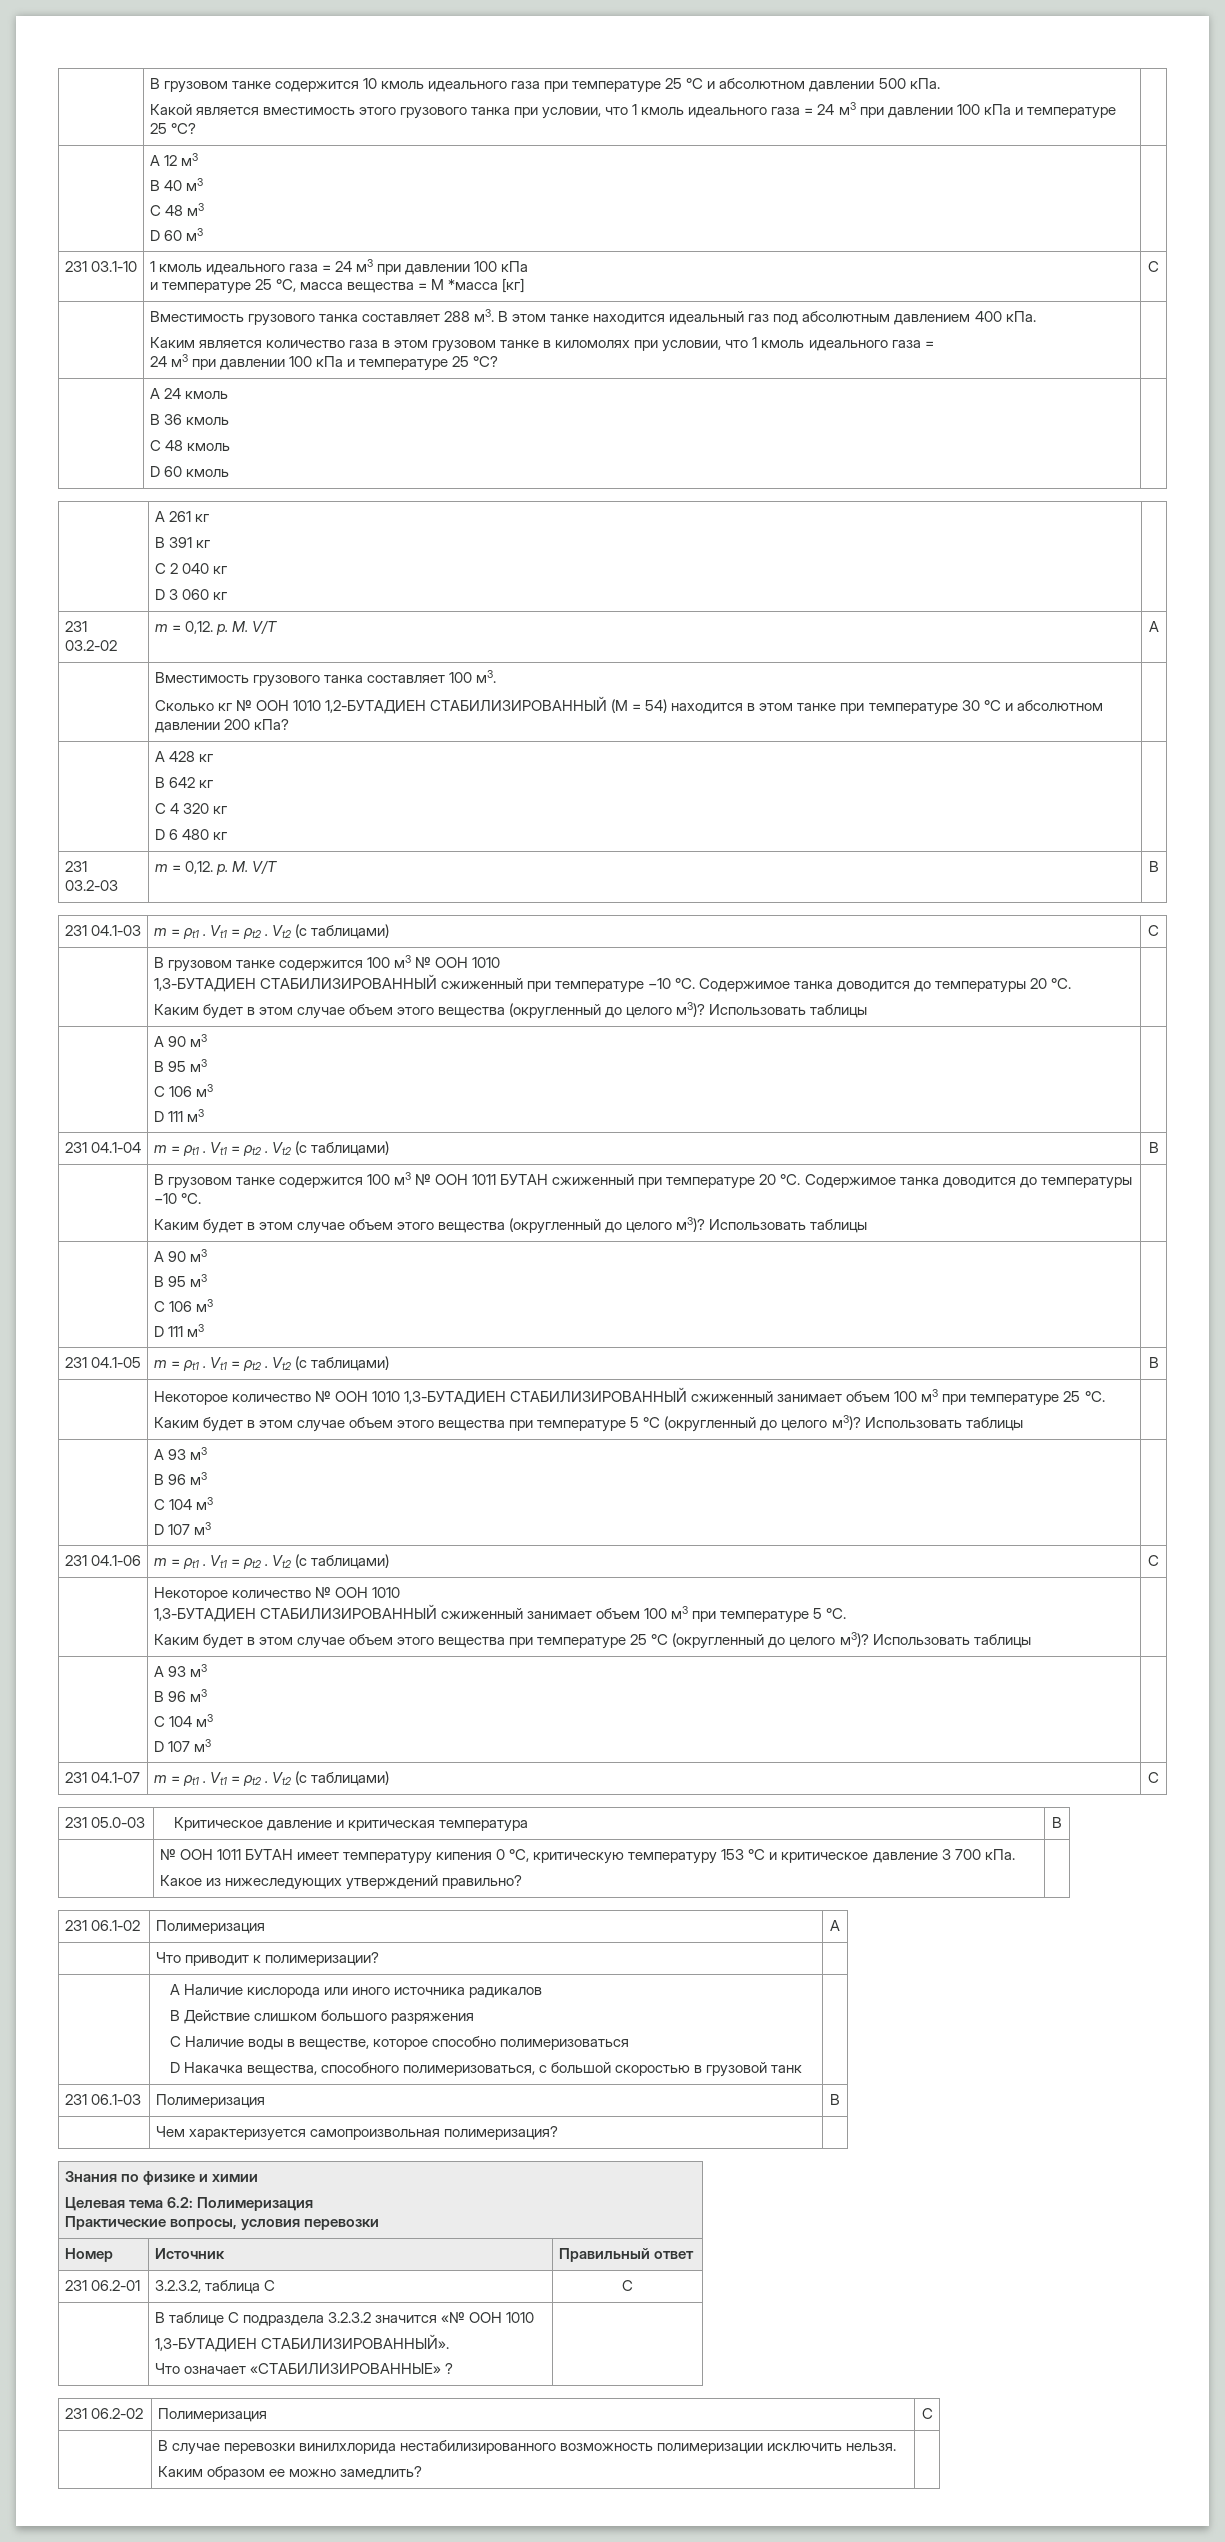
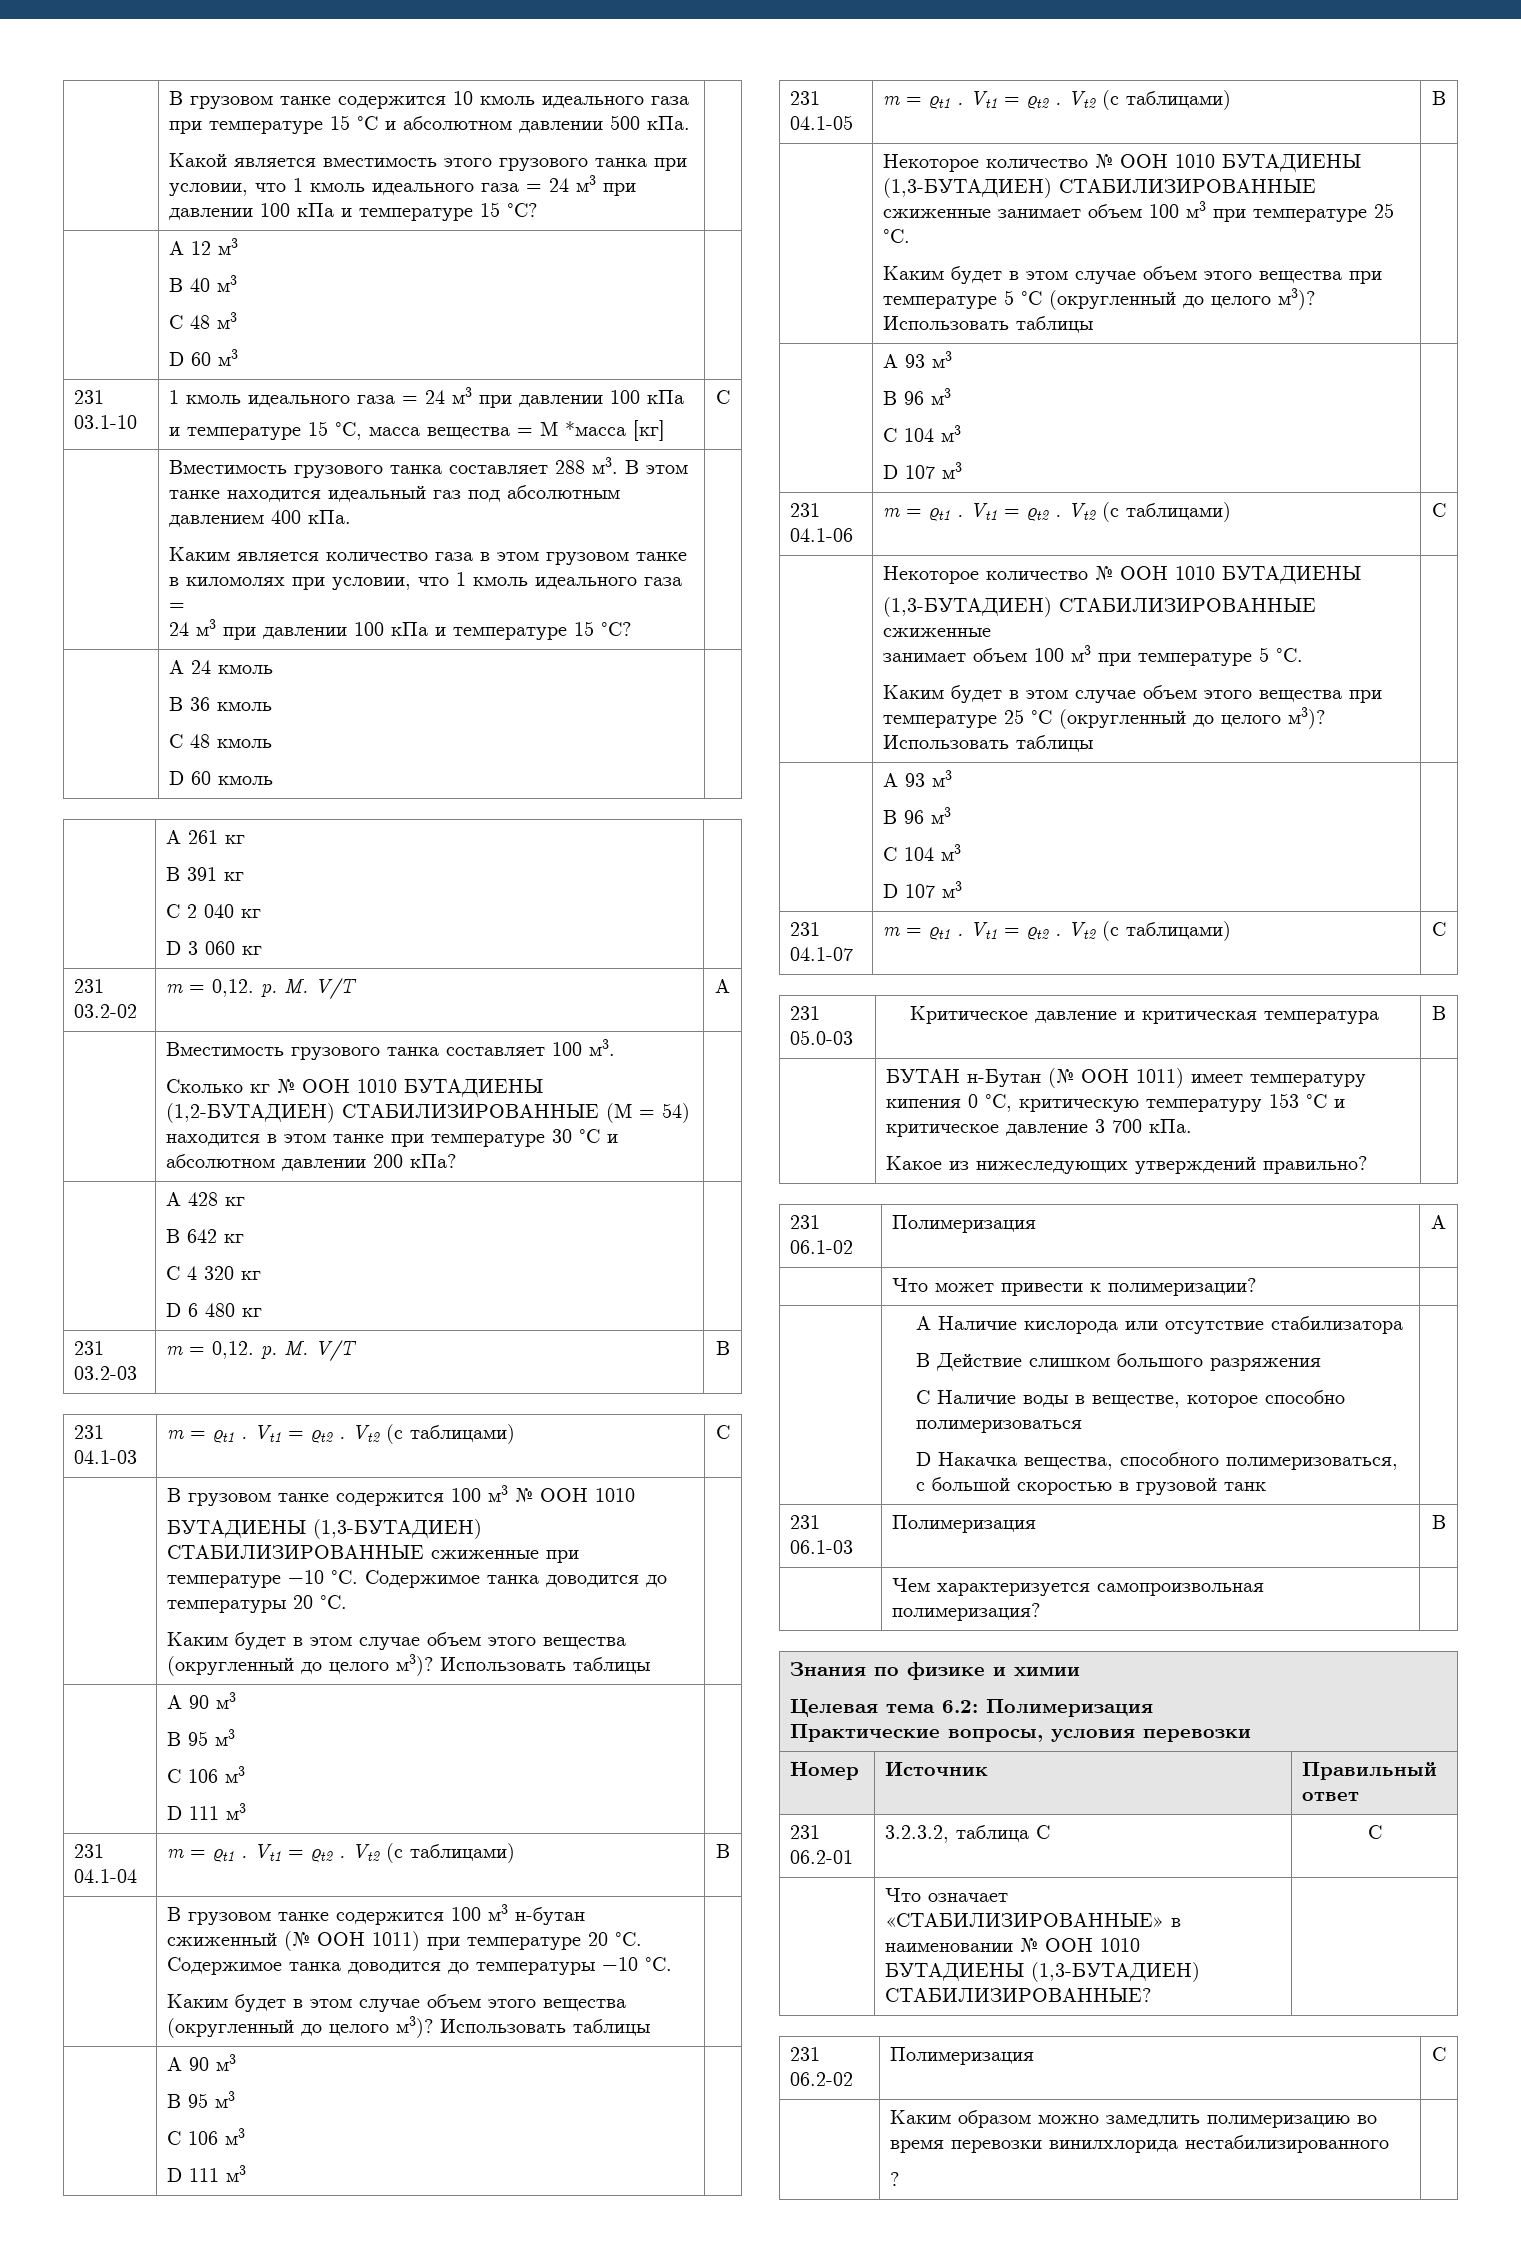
- В грузовом танке содержится 10 кмоль идеального газа при температуре 25 °C и абсолютном давлении 500 кПа.
+ В грузовом танке содержится 10 кмоль идеального газа при температуре 15 °C и абсолютном давлении 500 кПа.
- Какой является вместимость этого грузового танка при условии, что 1 кмоль идеального газа = 24 м3 при давлении 100 кПа и температуре 25 °C?
+ Какой является вместимость этого грузового танка при условии, что 1 кмоль идеального газа = 24 м3 при давлении 100 кПа и температуре 15 °C?
  231 03.1-10 | 1 кмоль идеального газа = 24 м3 при давлении 100 кПа
- и температуре 25 °C, масса вещества = M *масса [кг] | С
+ и температуре 15 °C, масса вещества = M *масса [кг] | С
  Каким является количество газа в этом грузовом танке в киломолях при условии, что 1 кмоль идеального газа =
- 24 м3 при давлении 100 кПа и температуре 25 °C?
+ 24 м3 при давлении 100 кПа и температуре 15 °C?
  | Вместимость грузового танка составляет 100 м3.
- Сколько кг № ООН 1010 1,2-БУТАДИЕН СТАБИЛИЗИРОВАННЫЙ (М = 54) находится в этом танке при температуре 30 °C и абсолютном давлении 200 кПа? |
+ Сколько кг № ООН 1010 БУТАДИЕНЫ (1,2-БУТАДИЕН) СТАБИЛИЗИРОВАННЫЕ (М = 54) находится в этом танке при температуре 30 °C и абсолютном давлении 200 кПа? |
  | В грузовом танке содержится 100 м3 № ООН 1010
- 1,3-БУТАДИЕН СТАБИЛИЗИРОВАННЫЙ сжиженный при температуре −10 °C. Содержимое танка доводится до температуры 20 °C.
+ БУТАДИЕНЫ (1,3-БУТАДИЕН) СТАБИЛИЗИРОВАННЫЕ сжиженные при температуре −10 °C. Содержимое танка доводится до температуры 20 °C.
- | В грузовом танке содержится 100 м3 № ООН 1011 БУТАН сжиженный при температуре 20 °C. Содержимое танка доводится до температуры −10 °C.
+ | В грузовом танке содержится 100 м3 н-бутан сжиженный (№ ООН 1011) при температуре 20 °C. Содержимое танка доводится до температуры −10 °C.
- | Некоторое количество № ООН 1010 1,3-БУТАДИЕН СТАБИЛИЗИРОВАННЫЙ сжиженный занимает объем 100 м3 при температуре 25 °C.
+ | Некоторое количество № ООН 1010 БУТАДИЕНЫ (1,3-БУТАДИЕН) СТАБИЛИЗИРОВАННЫЕ сжиженные занимает объем 100 м3 при температуре 25 °C.
  231 04.1-06 | m = ρt1 . Vt1 = ρt2 . Vt2 (с таблицами) | C
- | Некоторое количество № ООН 1010
- 1,3-БУТАДИЕН СТАБИЛИЗИРОВАННЫЙ сжиженный занимает объем 100 м3 при температуре 5 °C.
+ | Некоторое количество № ООН 1010 БУТАДИЕНЫ
+ (1,3-БУТАДИЕН) СТАБИЛИЗИРОВАННЫЕ сжиженные
+ занимает объем 100 м3 при температуре 5 °C.
- | № ООН 1011 БУТАН имеет температуру кипения 0 °C, критическую температуру 153 °C и критическое давление 3 700 кПа.
+ | БУТАН н-Бутан (№ ООН 1011) имеет температуру кипения 0 °C, критическую температуру 153 °C и критическое давление 3 700 кПа.
- | Что приводит к полимеризации? |
+ | Что может привести к полимеризации? |
- | A Наличие кислорода или иного источника радикалов
+ | A Наличие кислорода или отсутствие стабилизатора
- | В таблице С подраздела 3.2.3.2 значится «№ ООН 1010
- 1,3-БУТАДИЕН СТАБИЛИЗИРОВАННЫЙ».
- Что означает «СТАБИЛИЗИРОВАННЫЕ» ? |
+ | Что означает «СТАБИЛИЗИРОВАННЫЕ» в наименовании № ООН 1010 БУТАДИЕНЫ (1,3-БУТАДИЕН) СТАБИЛИЗИРОВАННЫЕ? |
  231 06.2-02 | Полимеризация | С
- | В случае перевозки винилхлорида нестабилизированного возможность полимеризации исключить нельзя.
- Каким образом ее можно замедлить? |
+ | Каким образом можно замедлить полимеризацию во время перевозки винилхлорида нестабилизированного
+ ? |

